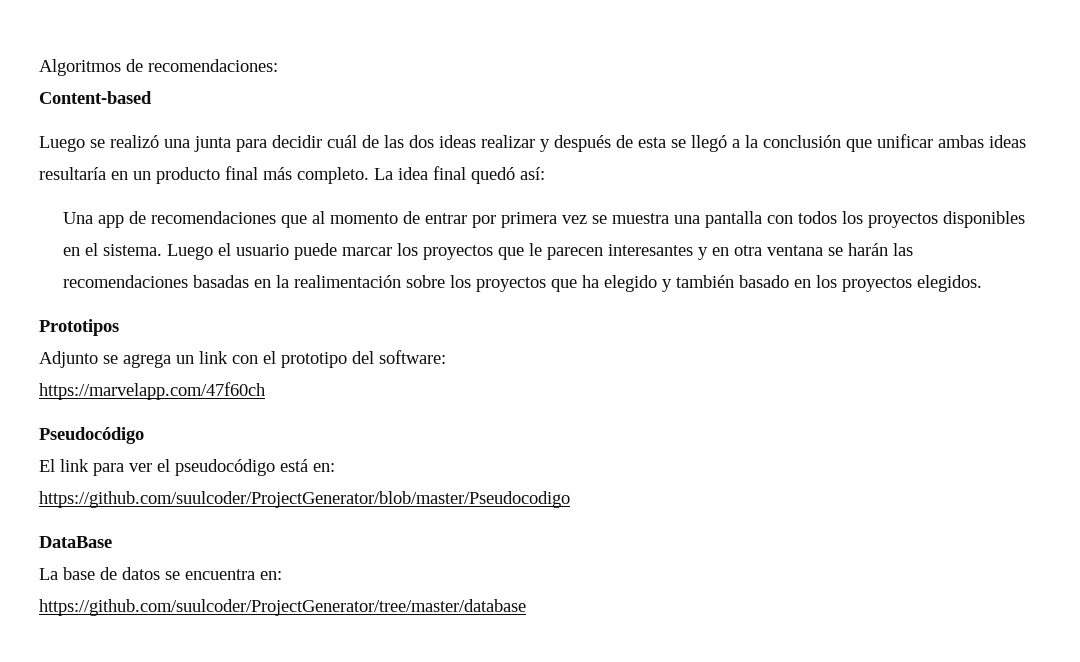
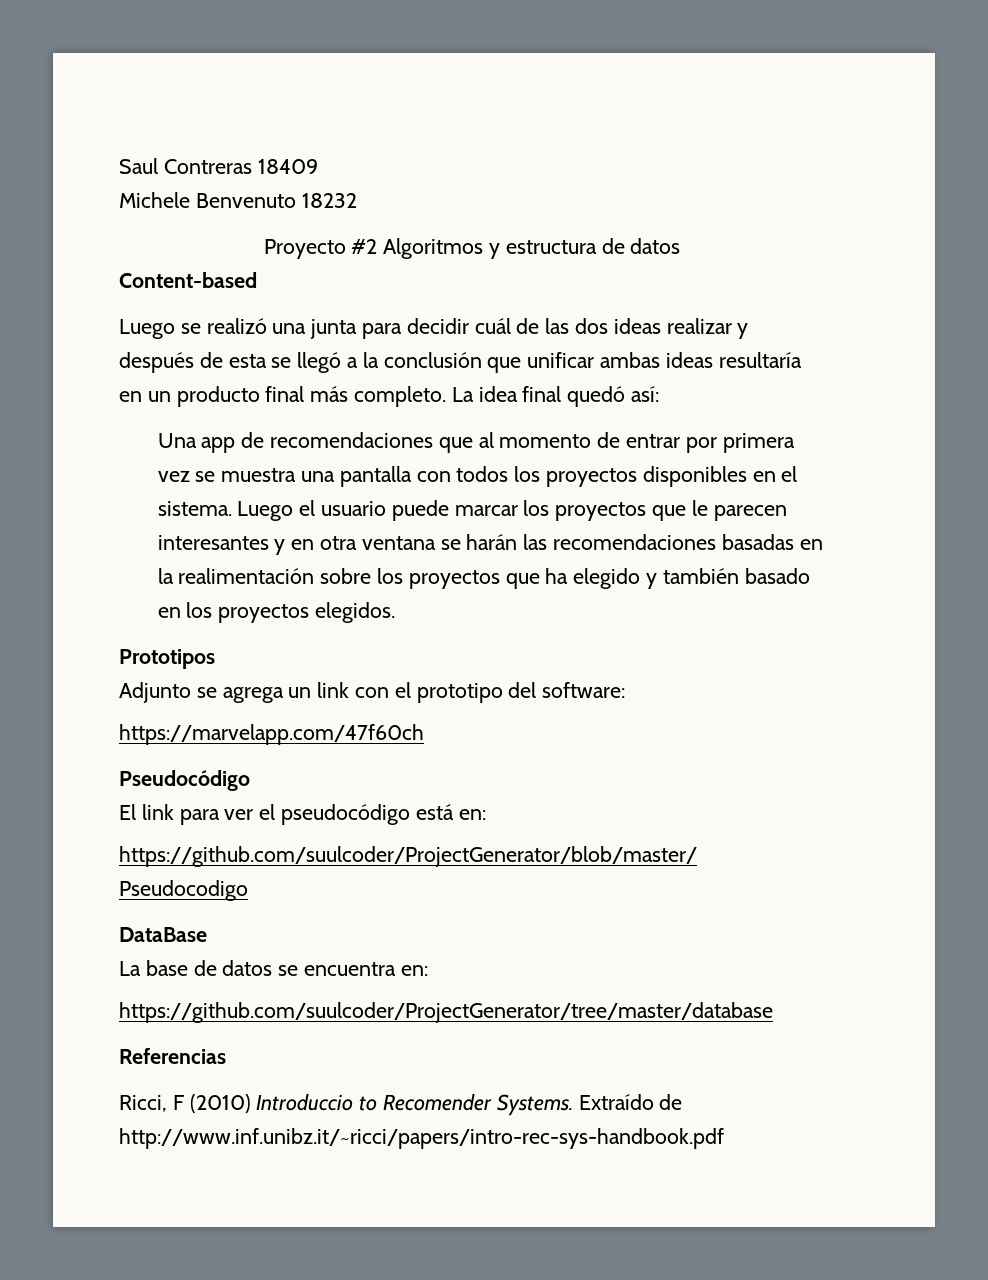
- Algoritmos de recomendaciones:
+ Saul Contreras 18409
+ Michele Benvenuto 18232
+ Proyecto #2 Algoritmos y estructura de datos
+ Referencias
+ Ricci, F (2010) Introduccio to Recomender Systems. Extraído de http://www.inf.unibz.it/~ricci/papers/intro-rec-sys-handbook.pdf

